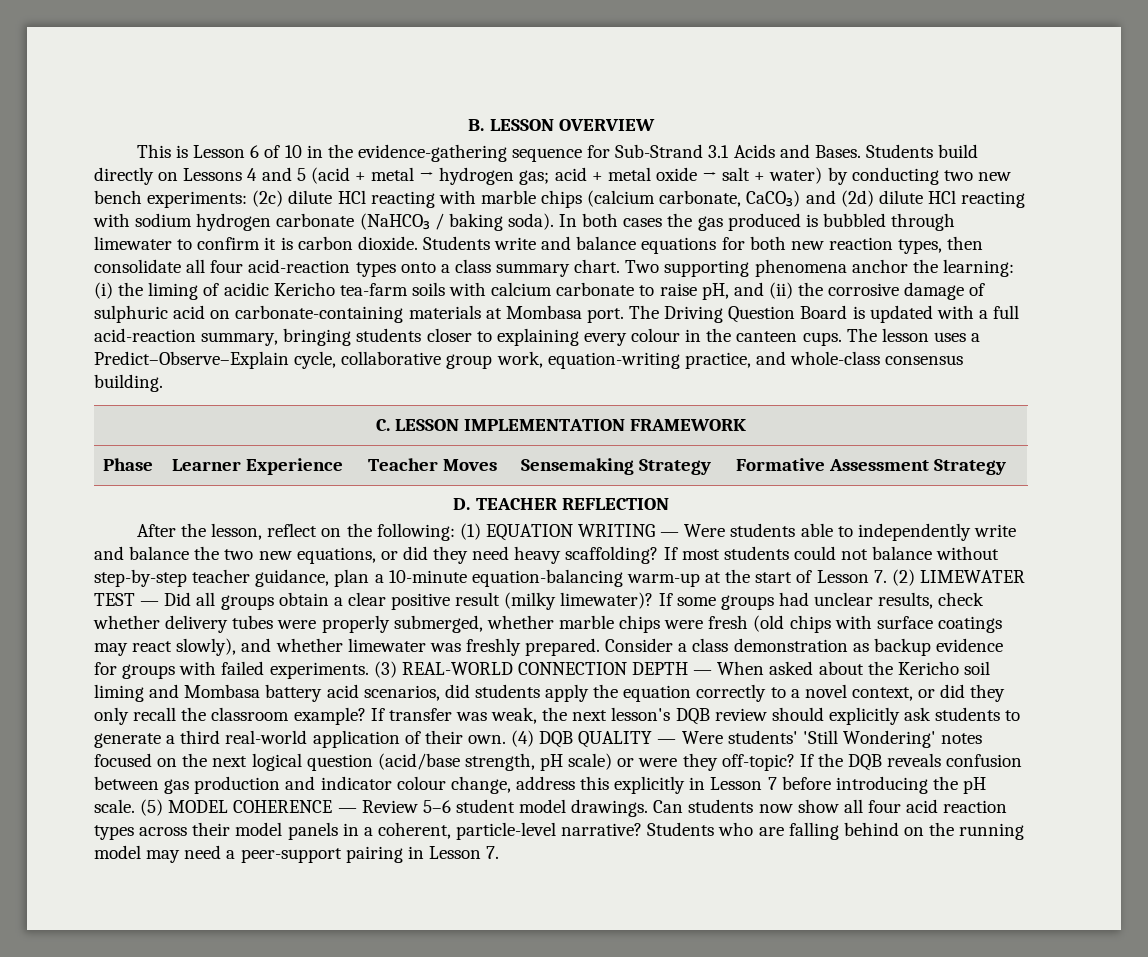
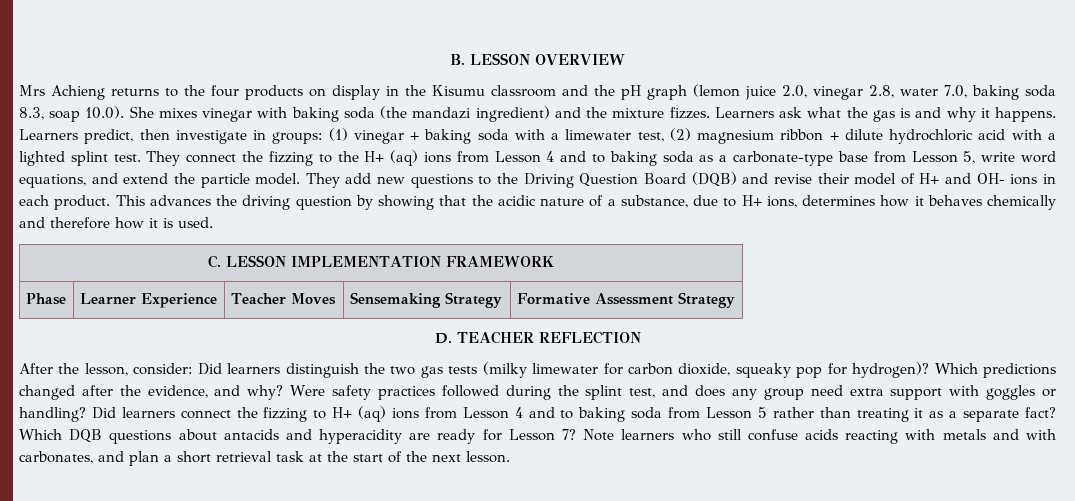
- This is Lesson 6 of 10 in the evidence-gathering sequence for Sub-Strand 3.1 Acids and Bases. Students build directly on Lessons 4 and 5 (acid + metal → hydrogen gas; acid + metal oxide → salt + water) by conducting two new bench experiments: (2c) dilute HCl reacting with marble chips (calcium carbonate, CaCO₃) and (2d) dilute HCl reacting with sodium hydrogen carbonate (NaHCO₃ / baking soda). In both cases the gas produced is bubbled through limewater to confirm it is carbon dioxide. Students write and balance equations for both new reaction types, then consolidate all four acid-reaction types onto a class summary chart. Two supporting phenomena anchor the learning: (i) the liming of acidic Kericho tea-farm soils with calcium carbonate to raise pH, and (ii) the corrosive damage of sulphuric acid on carbonate-containing materials at Mombasa port. The Driving Question Board is updated with a full acid-reaction summary, bringing students closer to explaining every colour in the canteen cups. The lesson uses a Predict–Observe–Explain cycle, collaborative group work, equation-writing practice, and whole-class consensus building.
+ Mrs Achieng returns to the four products on display in the Kisumu classroom and the pH graph (lemon juice 2.0, vinegar 2.8, water 7.0, baking soda 8.3, soap 10.0). She mixes vinegar with baking soda (the mandazi ingredient) and the mixture fizzes. Learners ask what the gas is and why it happens. Learners predict, then investigate in groups: (1) vinegar + baking soda with a limewater test, (2) magnesium ribbon + dilute hydrochloric acid with a lighted splint test. They connect the fizzing to the H+ (aq) ions from Lesson 4 and to baking soda as a carbonate-type base from Lesson 5, write word equations, and extend the particle model. They add new questions to the Driving Question Board (DQB) and revise their model of H+ and OH- ions in each product. This advances the driving question by showing that the acidic nature of a substance, due to H+ ions, determines how it behaves chemically and therefore how it is used.
- After the lesson, reflect on the following: (1) EQUATION WRITING — Were students able to independently write and balance the two new equations, or did they need heavy scaffolding? If most students could not balance without step-by-step teacher guidance, plan a 10-minute equation-balancing warm-up at the start of Lesson 7. (2) LIMEWATER TEST — Did all groups obtain a clear positive result (milky limewater)? If some groups had unclear results, check whether delivery tubes were properly submerged, whether marble chips were fresh (old chips with surface coatings may react slowly), and whether limewater was freshly prepared. Consider a class demonstration as backup evidence for groups with failed experiments. (3) REAL-WORLD CONNECTION DEPTH — When asked about the Kericho soil liming and Mombasa battery acid scenarios, did students apply the equation correctly to a novel context, or did they only recall the classroom example? If transfer was weak, the next lesson's DQB review should explicitly ask students to generate a third real-world application of their own. (4) DQB QUALITY — Were students' 'Still Wondering' notes focused on the next logical question (acid/base strength, pH scale) or were they off-topic? If the DQB reveals confusion between gas production and indicator colour change, address this explicitly in Lesson 7 before introducing the pH scale. (5) MODEL COHERENCE — Review 5–6 student model drawings. Can students now show all four acid reaction types across their model panels in a coherent, particle-level narrative? Students who are falling behind on the running model may need a peer-support pairing in Lesson 7.
+ After the lesson, consider: Did learners distinguish the two gas tests (milky limewater for carbon dioxide, squeaky pop for hydrogen)? Which predictions changed after the evidence, and why? Were safety practices followed during the splint test, and does any group need extra support with goggles or handling? Did learners connect the fizzing to H+ (aq) ions from Lesson 4 and to baking soda from Lesson 5 rather than treating it as a separate fact? Which DQB questions about antacids and hyperacidity are ready for Lesson 7? Note learners who still confuse acids reacting with metals and with carbonates, and plan a short retrieval task at the start of the next lesson.

